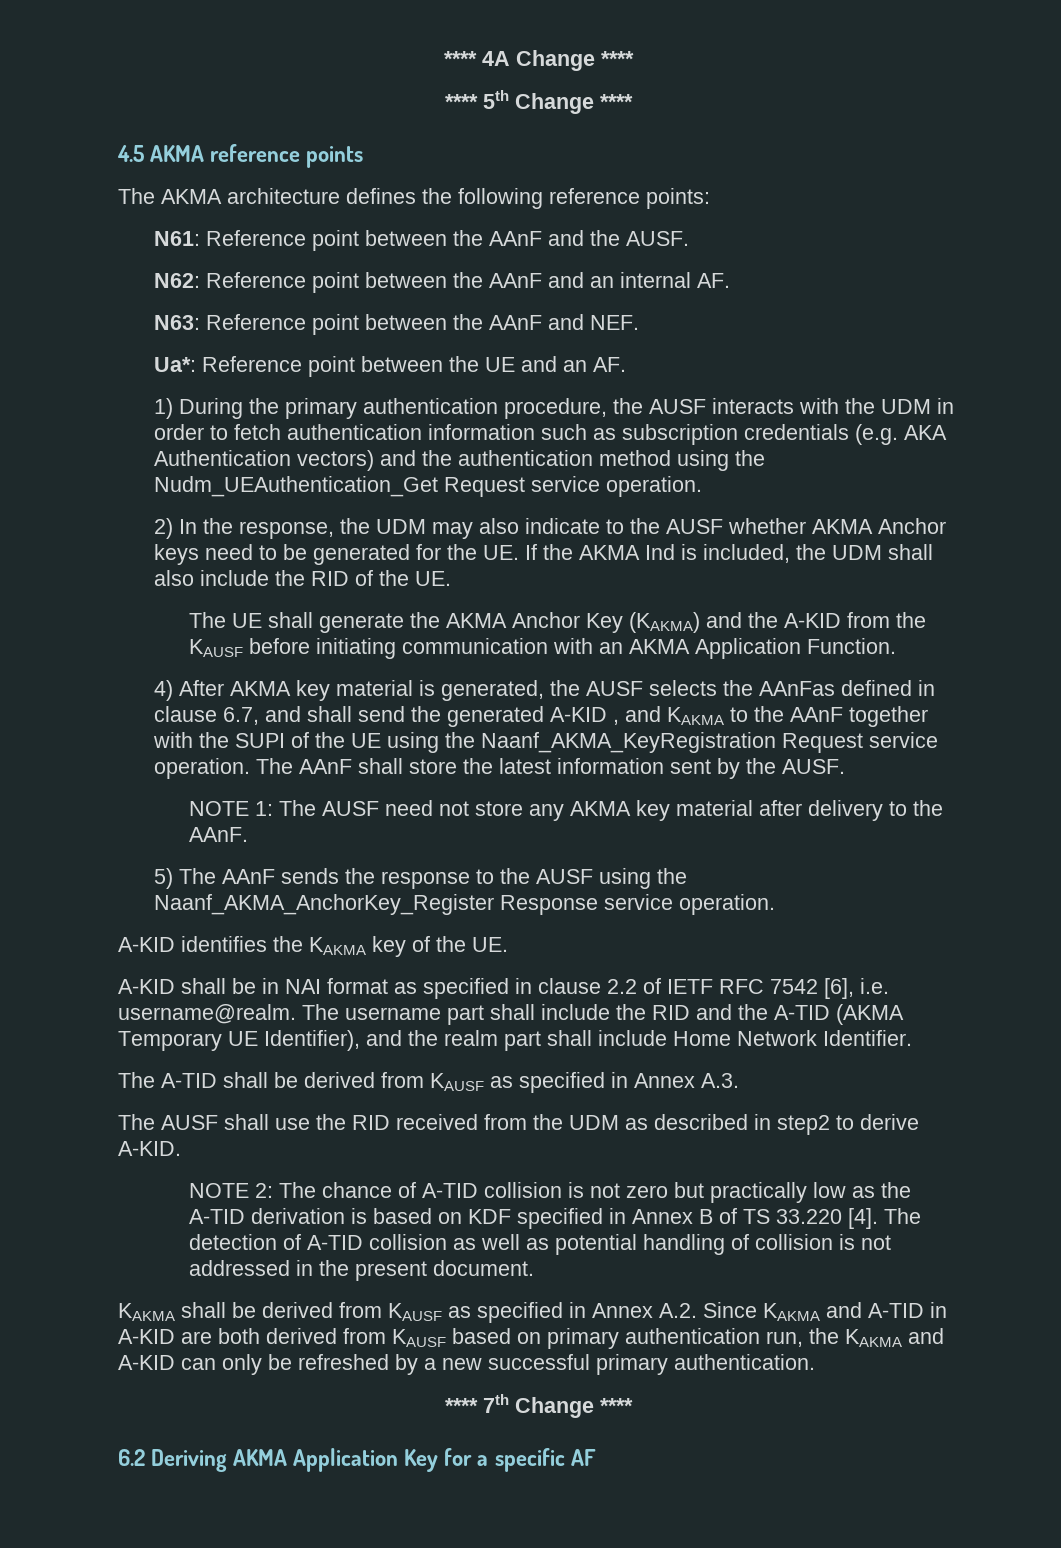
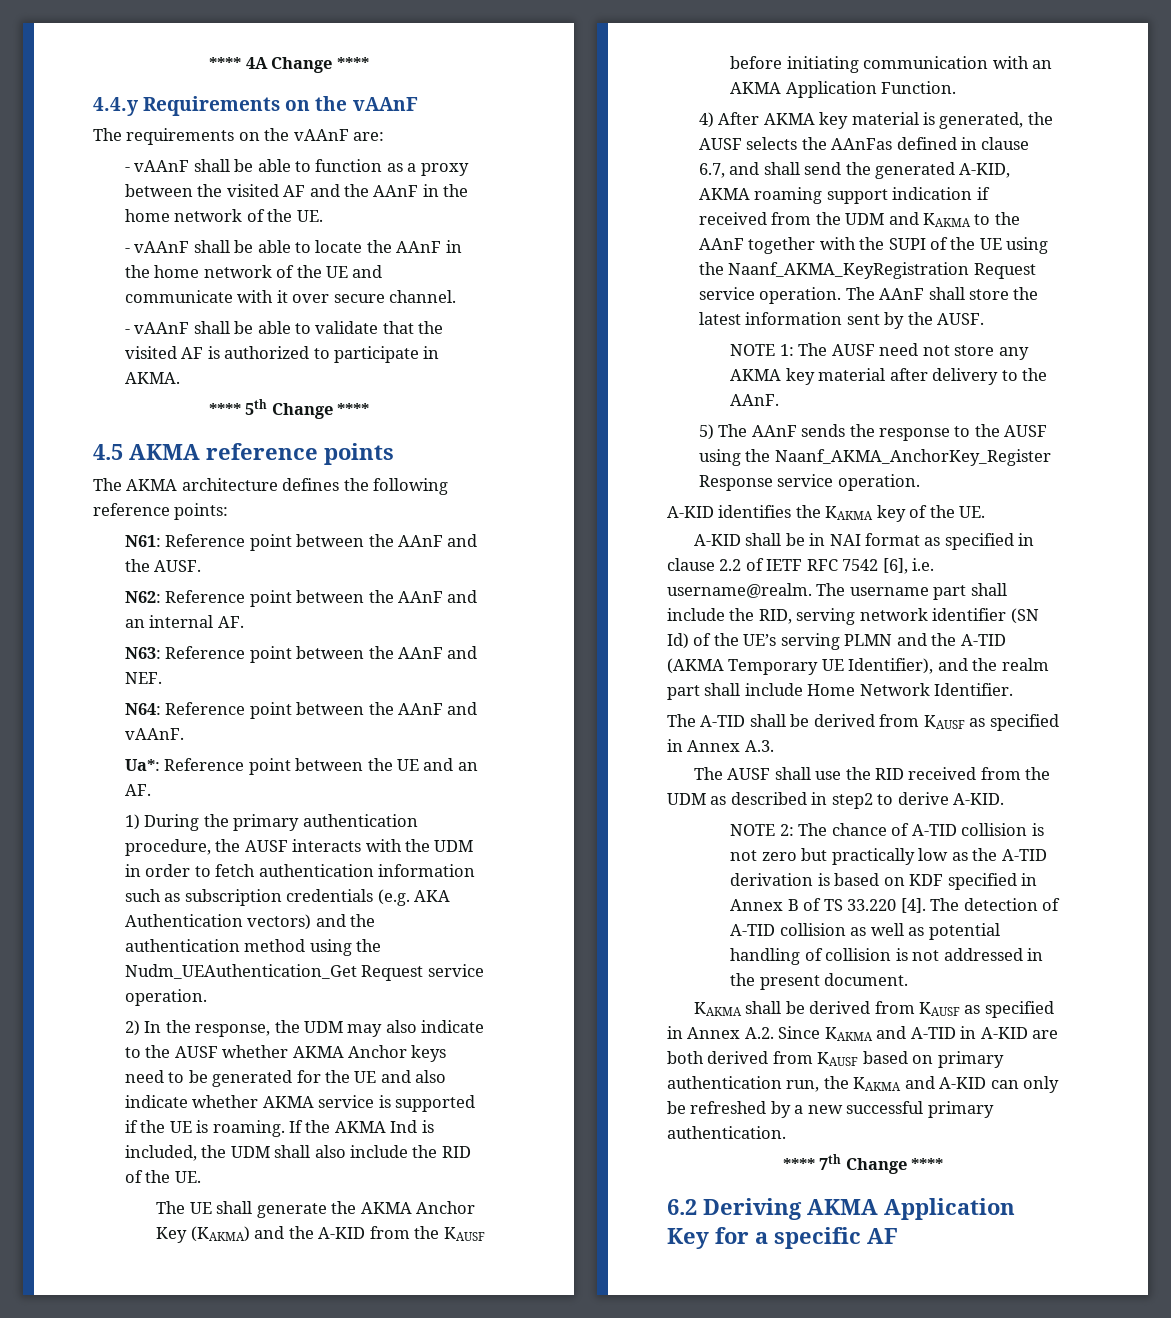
+ 4.4.y Requirements on the vAAnF
+ The requirements on the vAAnF are:
+ - vAAnF shall be able to function as a proxy between the visited AF and the AAnF in the home network of the UE.
+ - vAAnF shall be able to locate the AAnF in the home network of the UE and communicate with it over secure channel.
+ - vAAnF shall be able to validate that the visited AF is authorized to participate in AKMA.
+ N64: Reference point between the AAnF and vAAnF.
- 2) In the response, the UDM may also indicate to the AUSF whether AKMA Anchor keys need to be generated for the UE. If the AKMA Ind is included, the UDM shall also include the RID of the UE.
+ 2) In the response, the UDM may also indicate to the AUSF whether AKMA Anchor keys need to be generated for the UE and also indicate whether AKMA service is supported if the UE is roaming. If the AKMA Ind is included, the UDM shall also include the RID of the UE.
- 4) After AKMA key material is generated, the AUSF selects the AAnFas defined in clause 6.7, and shall send the generated A-KID , and KAKMA to the AAnF together with the SUPI of the UE using the Naanf_AKMA_KeyRegistration Request service operation.
+ 4) After AKMA key material is generated, the AUSF selects the AAnFas defined in clause 6.7, and shall send the generated A-KID, AKMA roaming support indication if received from the UDM and KAKMA to the AAnF together with the SUPI of the UE using the Naanf_AKMA_KeyRegistration Request service operation.
- The username part shall include the RID and the A-TID (AKMA Temporary UE Identifier), and the realm part shall include Home Network Identifier.
+ The username part shall include the RID, serving network identifier (SN Id) of the UE’s serving PLMN and the A-TID (AKMA Temporary UE Identifier), and the realm part shall include Home Network Identifier.

